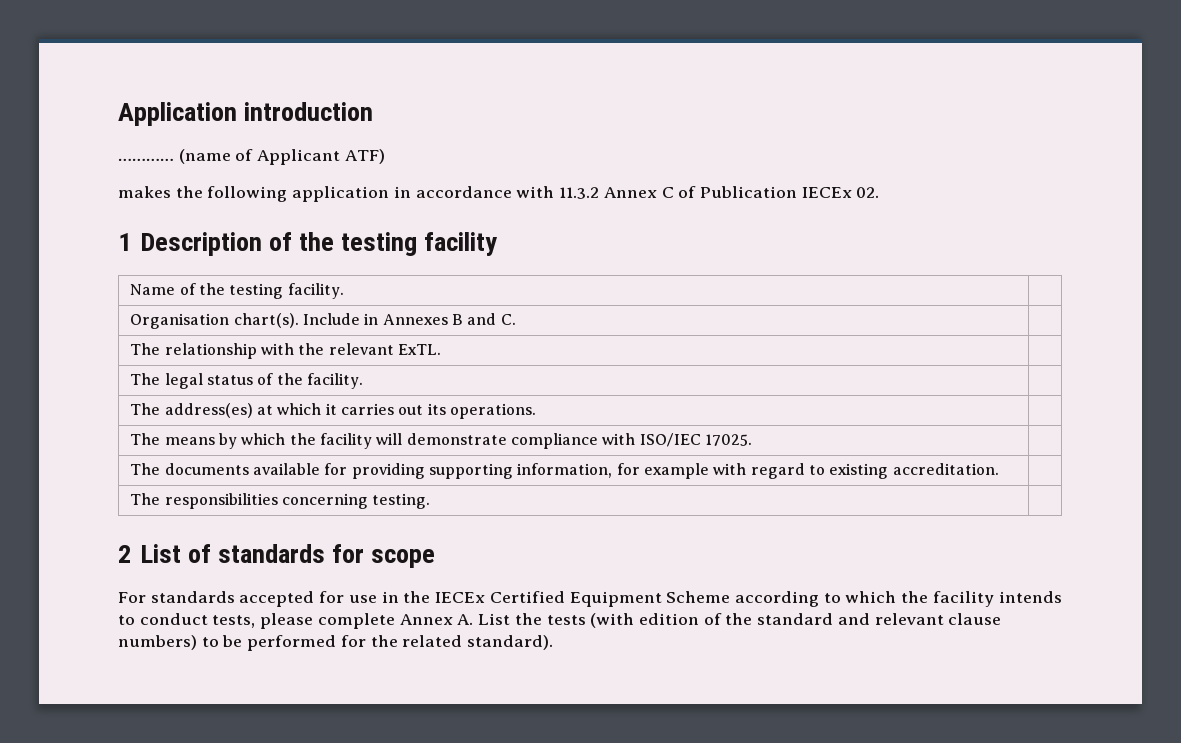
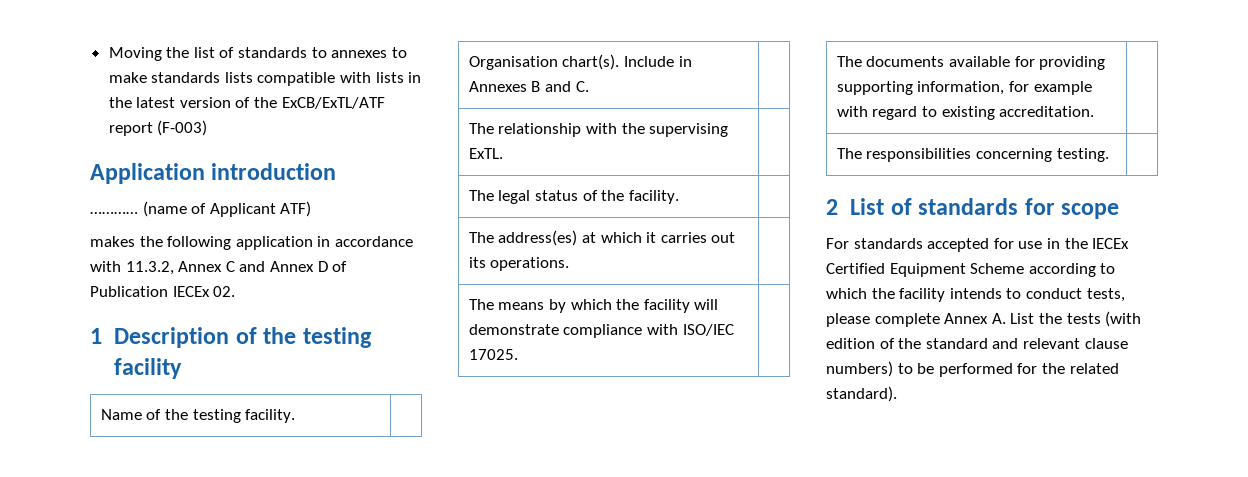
+ Moving the list of standards to annexes to make standards lists compatible with lists in the latest version of the ExCB/ExTL/ATF report (F-003)
- makes the following application in accordance with 11.3.2 Annex C of Publication IECEx 02.
+ makes the following application in accordance with 11.3.2, Annex C and Annex D of Publication IECEx 02.
- The relationship with the relevant ExTL. |
+ The relationship with the supervising ExTL. |

